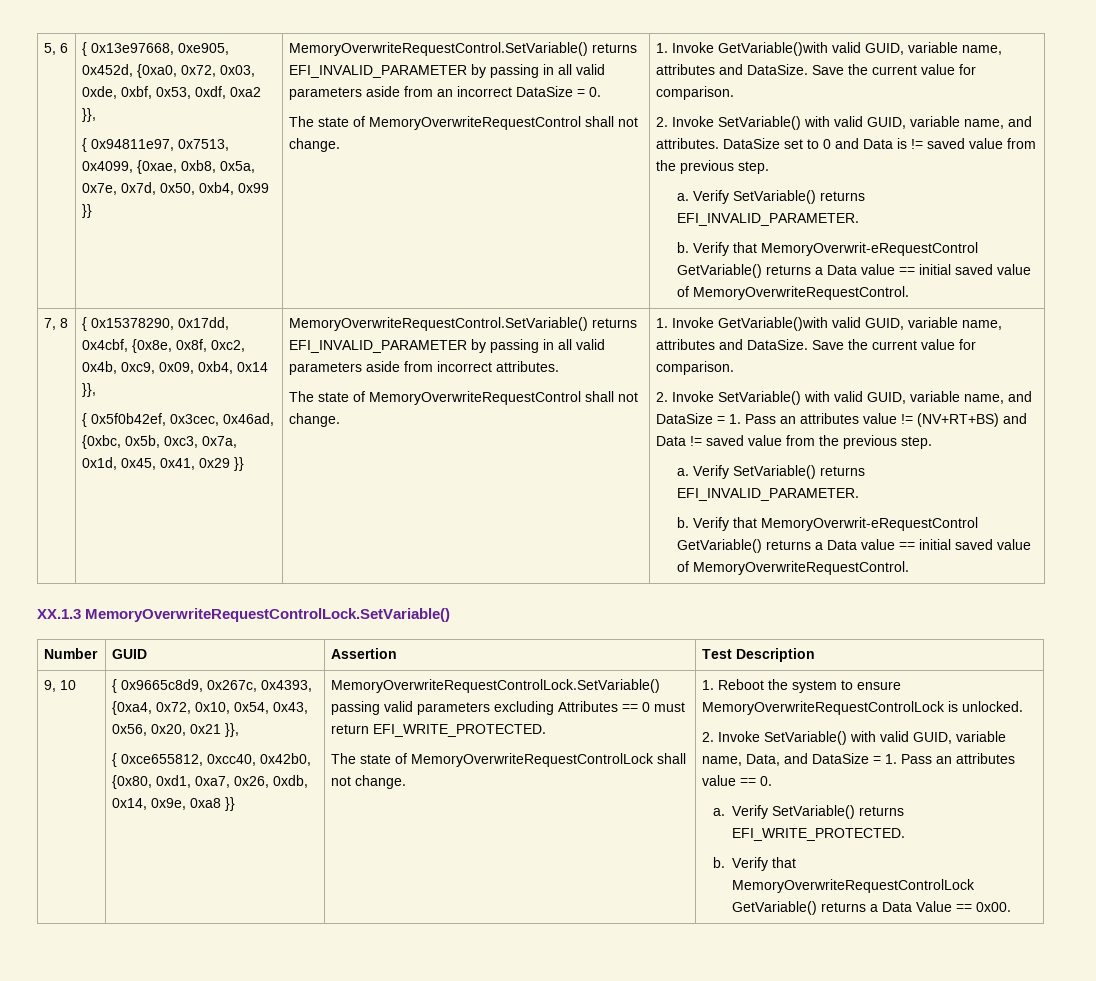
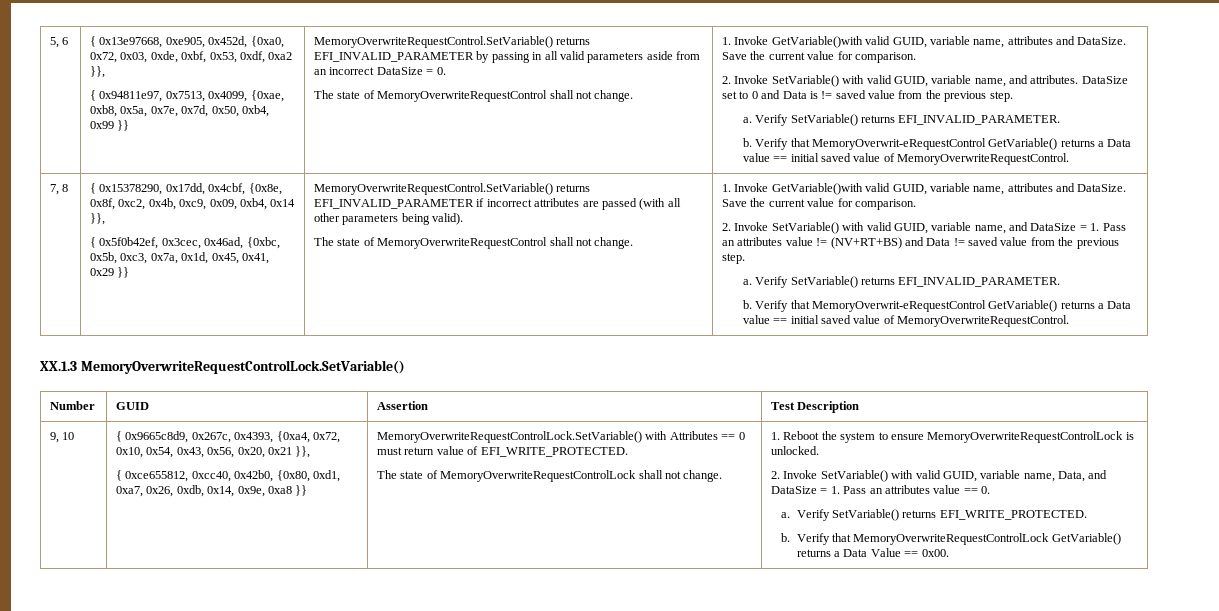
- MemoryOverwriteRequestControl.SetVariable() returns EFI_INVALID_PARAMETER by passing in all valid parameters aside from incorrect attributes.
+ MemoryOverwriteRequestControl.SetVariable() returns EFI_INVALID_PARAMETER if incorrect attributes are passed (with all other parameters being valid).
- MemoryOverwriteRequestControlLock.SetVariable() passing valid parameters excluding Attributes == 0 must return EFI_WRITE_PROTECTED.
+ MemoryOverwriteRequestControlLock.SetVariable() with Attributes == 0 must return value of EFI_WRITE_PROTECTED.

